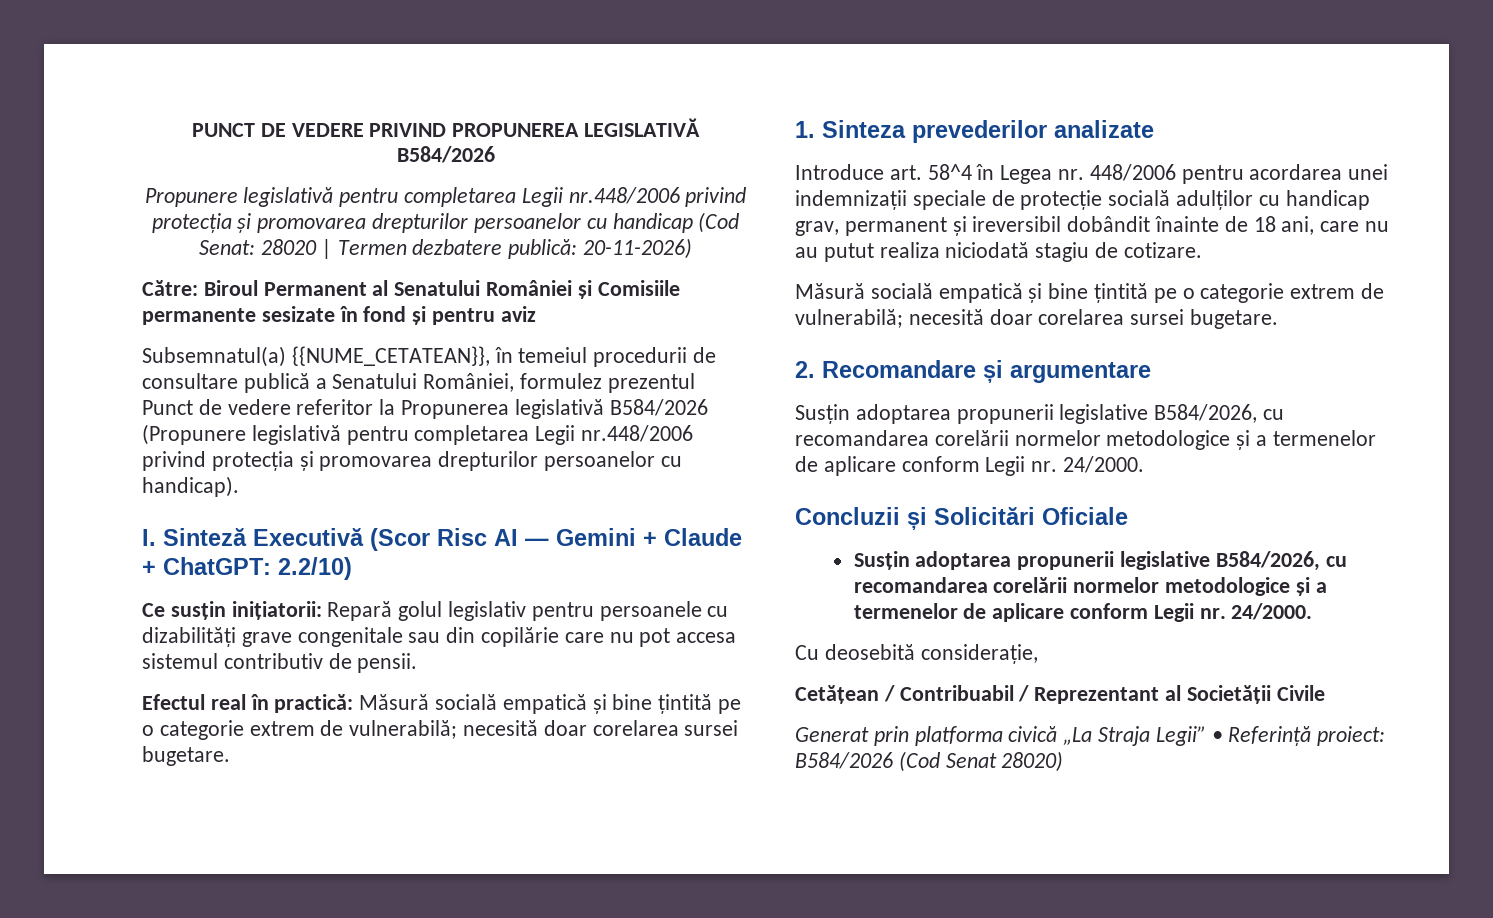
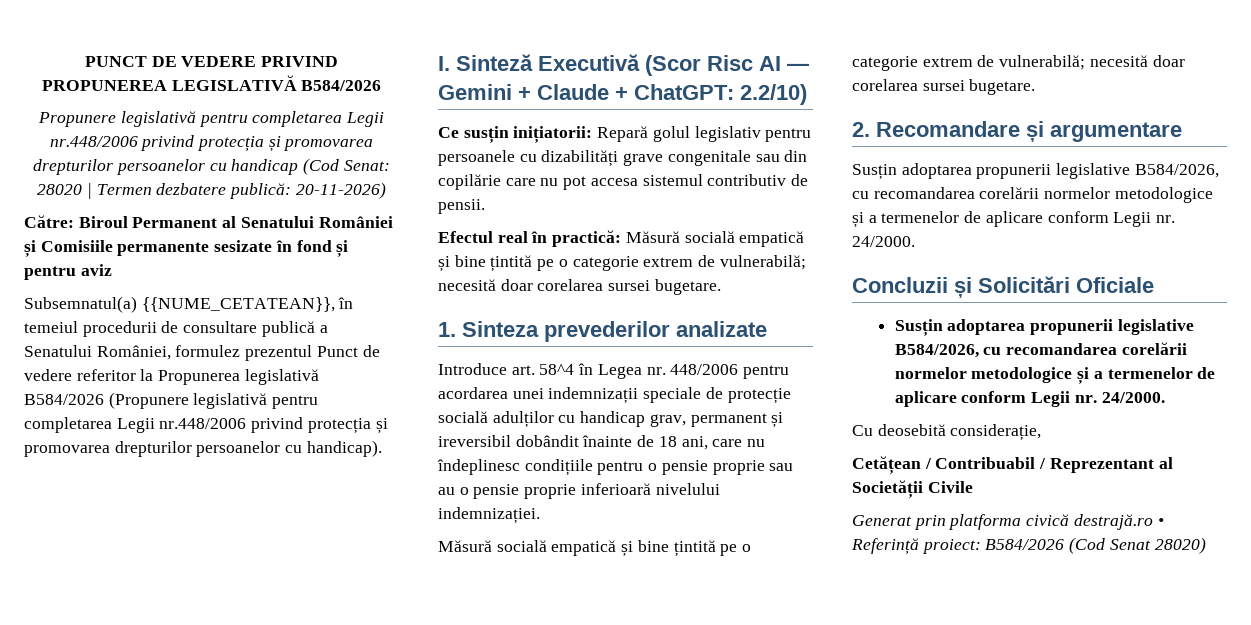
- Introduce art. 58^4 în Legea nr. 448/2006 pentru acordarea unei indemnizații speciale de protecție socială adulților cu handicap grav, permanent și ireversibil dobândit înainte de 18 ani, care nu au putut realiza niciodată stagiu de cotizare.
+ Introduce art. 58^4 în Legea nr. 448/2006 pentru acordarea unei indemnizații speciale de protecție socială adulților cu handicap grav, permanent și ireversibil dobândit înainte de 18 ani, care nu îndeplinesc condițiile pentru o pensie proprie sau au o pensie proprie inferioară nivelului indemnizației.
- Generat prin platforma civică „La Straja Legii” • Referință proiect: B584/2026 (Cod Senat 28020)
+ Generat prin platforma civică destrajă.ro • Referință proiect: B584/2026 (Cod Senat 28020)

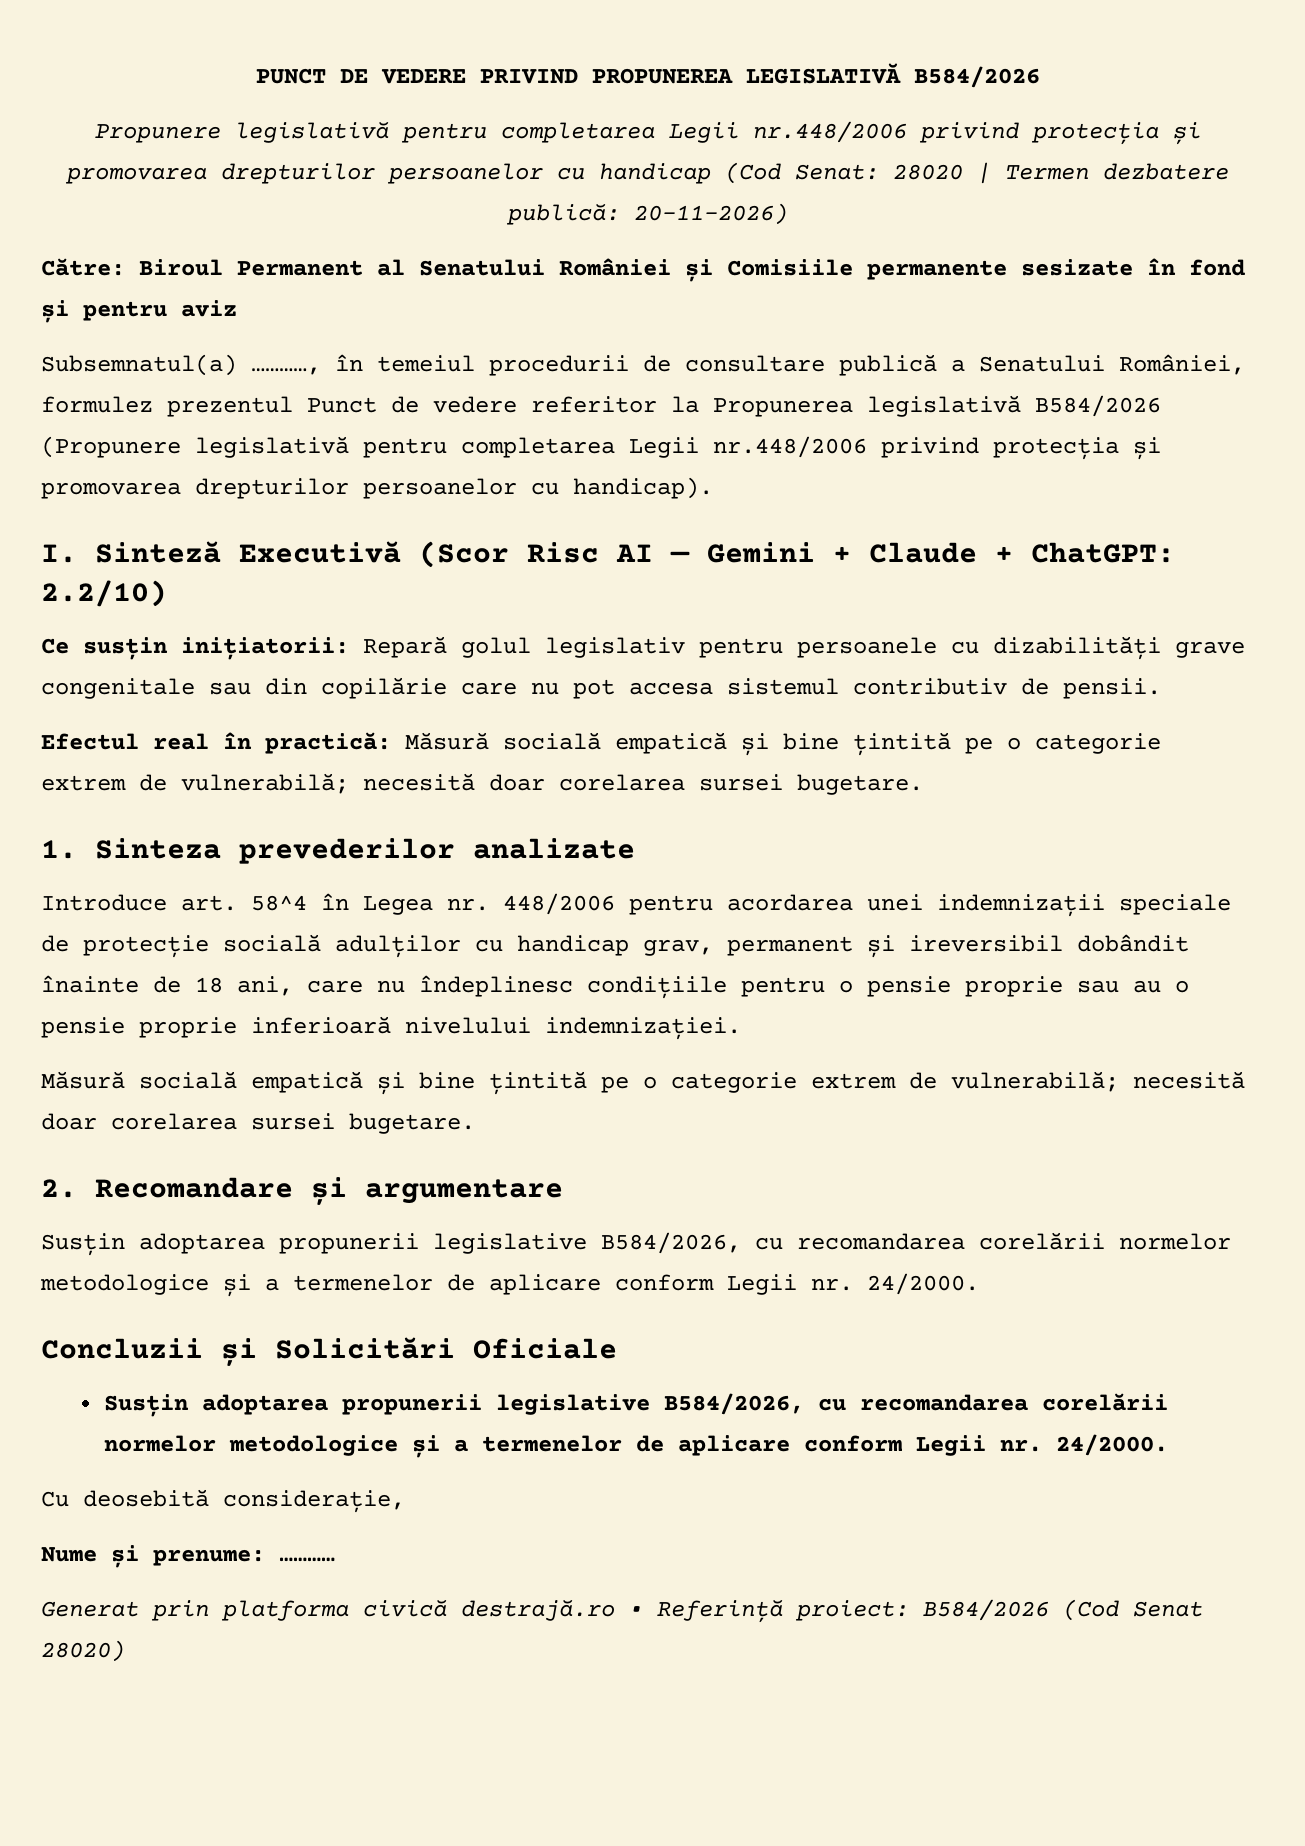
- Subsemnatul(a) {{NUME_CETATEAN}}, în temeiul procedurii de consultare publică a Senatului României, formulez prezentul Punct de vedere referitor la Propunerea legislativă B584/2026 (Propunere legislativă pentru completarea Legii nr.448/2006 privind protecția și promovarea drepturilor persoanelor cu handicap).
+ Subsemnatul(a) …………, în temeiul procedurii de consultare publică a Senatului României, formulez prezentul Punct de vedere referitor la Propunerea legislativă B584/2026 (Propunere legislativă pentru completarea Legii nr.448/2006 privind protecția și promovarea drepturilor persoanelor cu handicap).
- Cetățean / Contribuabil / Reprezentant al Societății Civile
+ Nume și prenume: …………

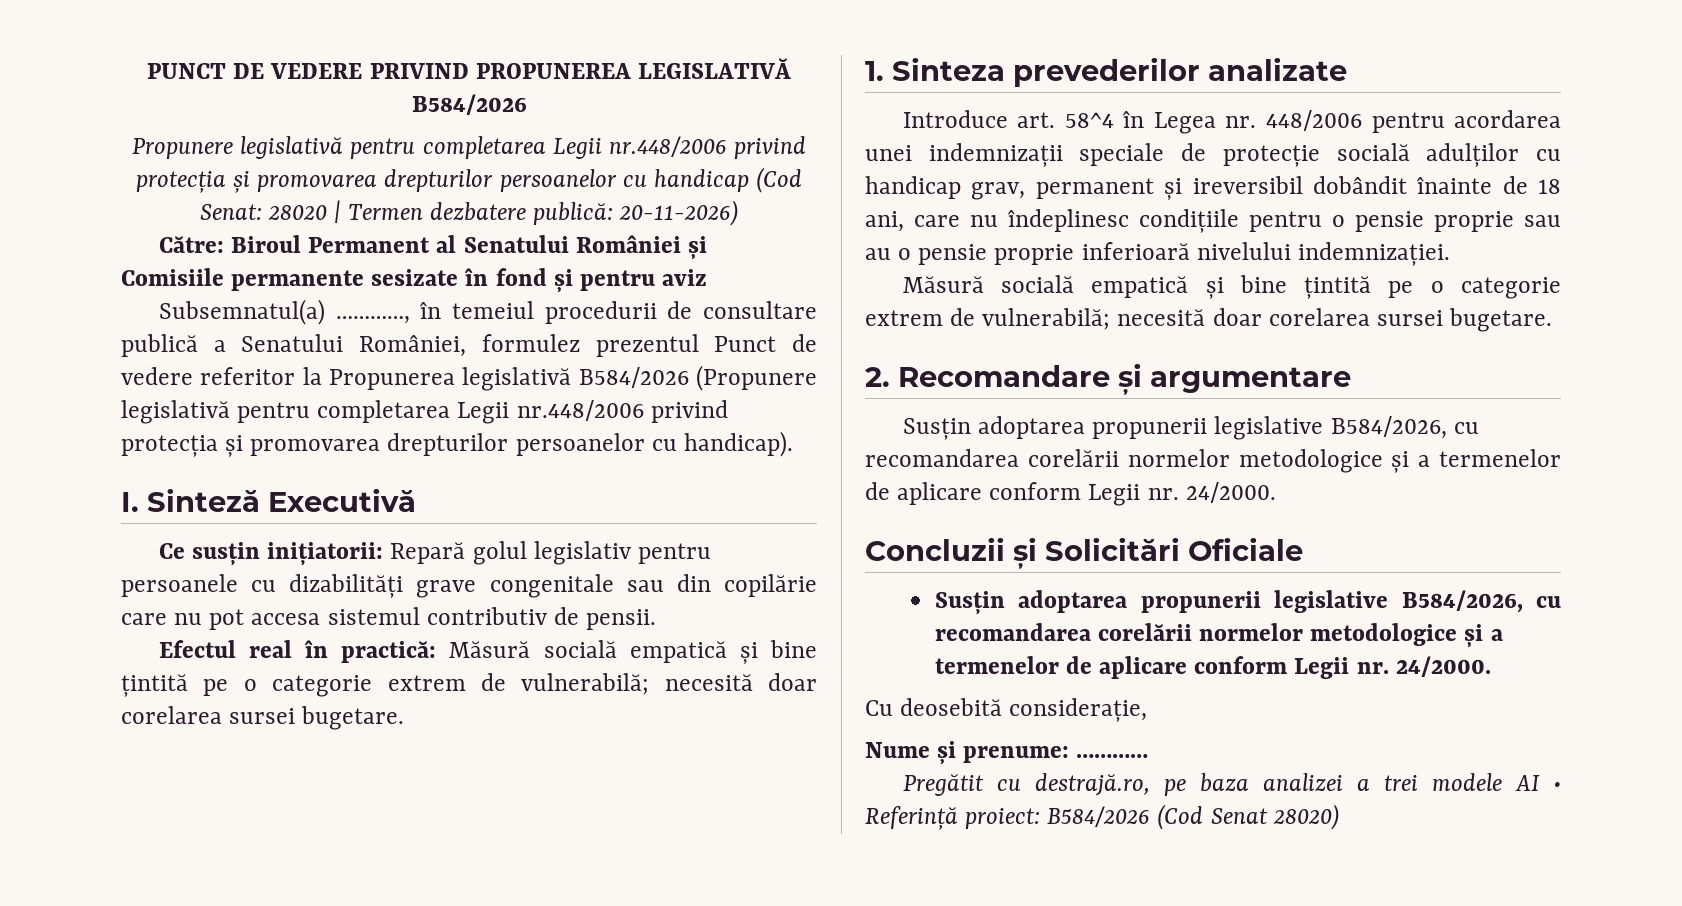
- I. Sinteză Executivă (Scor Risc AI — Gemini + Claude + ChatGPT: 2.2/10)
+ I. Sinteză Executivă
- Generat prin platforma civică destrajă.ro • Referință proiect: B584/2026 (Cod Senat 28020)
+ Pregătit cu destrajă.ro, pe baza analizei a trei modele AI • Referință proiect: B584/2026 (Cod Senat 28020)

